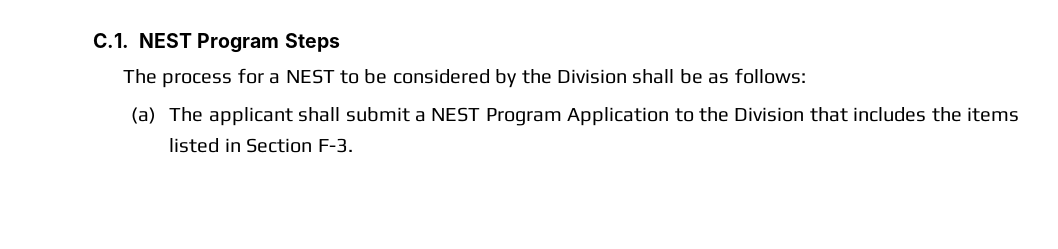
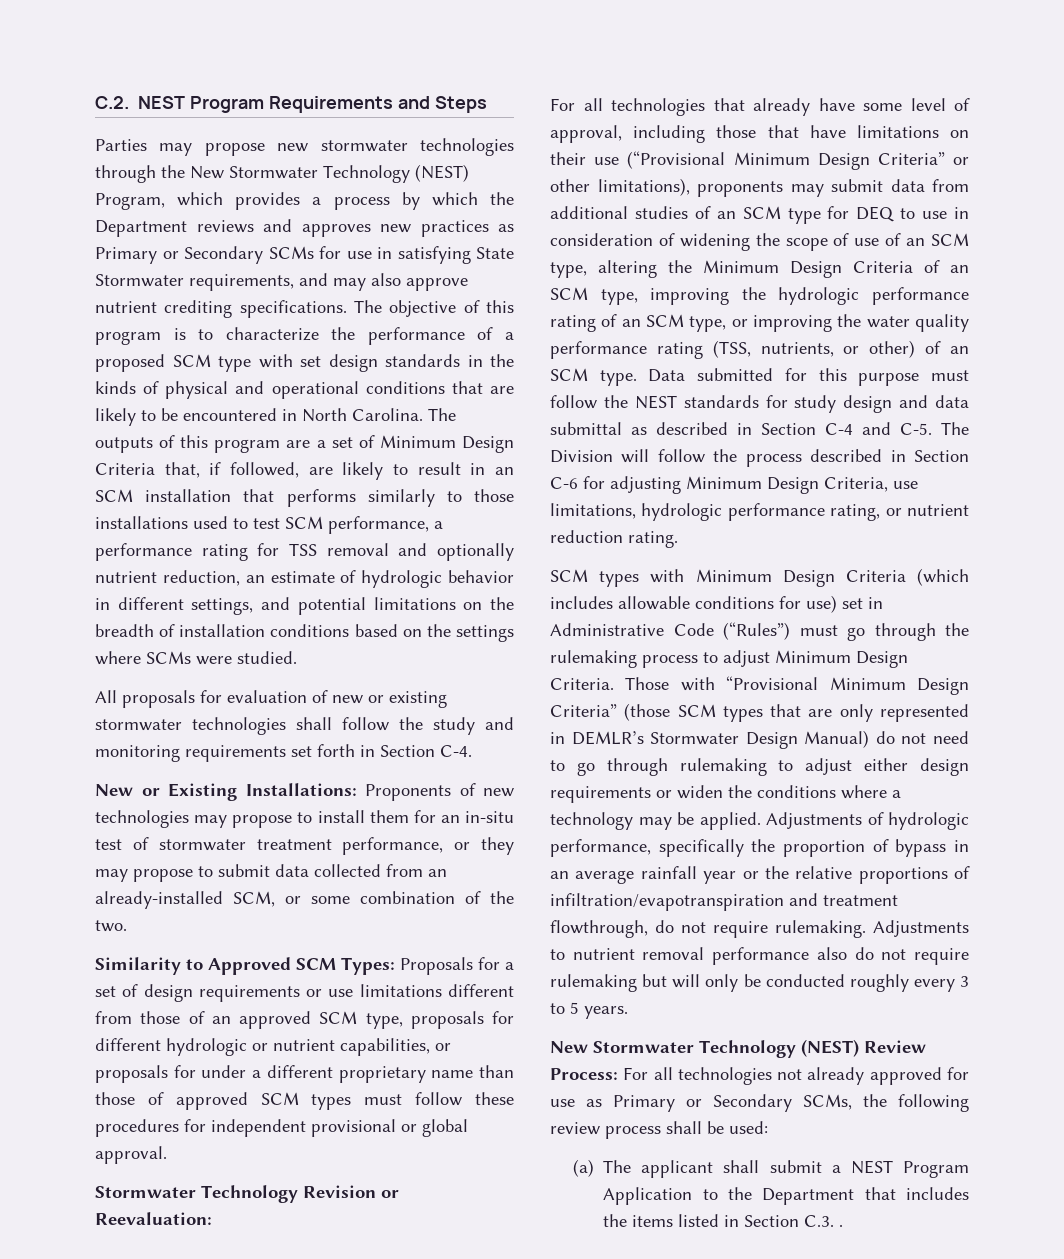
- C.1. NEST Program Steps
+ C.2. NEST Program Requirements and Steps
- The process for a NEST to be considered by the Division shall be as follows:
+ Parties may propose new stormwater technologies through the New Stormwater Technology (NEST) Program, which provides a process by which the Department reviews and approves new practices as Primary or Secondary SCMs for use in satisfying State Stormwater requirements, and may also approve nutrient crediting specifications. The objective of this program is to characterize the performance of a proposed SCM type with set design standards in the kinds of physical and operational conditions that are likely to be encountered in North Carolina. The outputs of this program are a set of Minimum Design Criteria that, if followed, are likely to result in an SCM installation that performs similarly to those installations used to test SCM performance, a performance rating for TSS removal and optionally nutrient reduction, an estimate of hydrologic behavior in different settings, and potential limitations on the breadth of installation conditions based on the settings where SCMs were studied.
+ All proposals for evaluation of new or existing stormwater technologies shall follow the study and monitoring requirements set forth in Section C-4.
+ New or Existing Installations: Proponents of new technologies may propose to install them for an in-situ test of stormwater treatment performance, or they may propose to submit data collected from an already-installed SCM, or some combination of the two.
+ Similarity to Approved SCM Types: Proposals for a set of design requirements or use limitations different from those of an approved SCM type, proposals for different hydrologic or nutrient capabilities, or proposals for under a different proprietary name than those of approved SCM types must follow these procedures for independent provisional or global approval.
+ Stormwater Technology Revision or Reevaluation:
+ For all technologies that already have some level of approval, including those that have limitations on their use (“Provisional Minimum Design Criteria” or other limitations), proponents may submit data from additional studies of an SCM type for DEQ to use in consideration of widening the scope of use of an SCM type, altering the Minimum Design Criteria of an SCM type, improving the hydrologic performance rating of an SCM type, or improving the water quality performance rating (TSS, nutrients, or other) of an SCM type. Data submitted for this purpose must follow the NEST standards for study design and data submittal as described in Section C-4 and C-5. The Division will follow the process described in Section C-6 for adjusting Minimum Design Criteria, use limitations, hydrologic performance rating, or nutrient reduction rating.
+ SCM types with Minimum Design Criteria (which includes allowable conditions for use) set in Administrative Code (“Rules”) must go through the rulemaking process to adjust Minimum Design Criteria. Those with “Provisional Minimum Design Criteria” (those SCM types that are only represented in DEMLR’s Stormwater Design Manual) do not need to go through rulemaking to adjust either design requirements or widen the conditions where a technology may be applied. Adjustments of hydrologic performance, specifically the proportion of bypass in an average rainfall year or the relative proportions of infiltration/evapotranspiration and treatment flowthrough, do not require rulemaking. Adjustments to nutrient removal performance also do not require rulemaking but will only be conducted roughly every 3 to 5 years.
+ New Stormwater Technology (NEST) Review Process: For all technologies not already approved for use as Primary or Secondary SCMs, the following review process shall be used:
- (a) The applicant shall submit a NEST Program Application to the Division that includes the items listed in Section F-3.
+ (a) The applicant shall submit a NEST Program Application to the Department that includes the items listed in Section C.3. .

